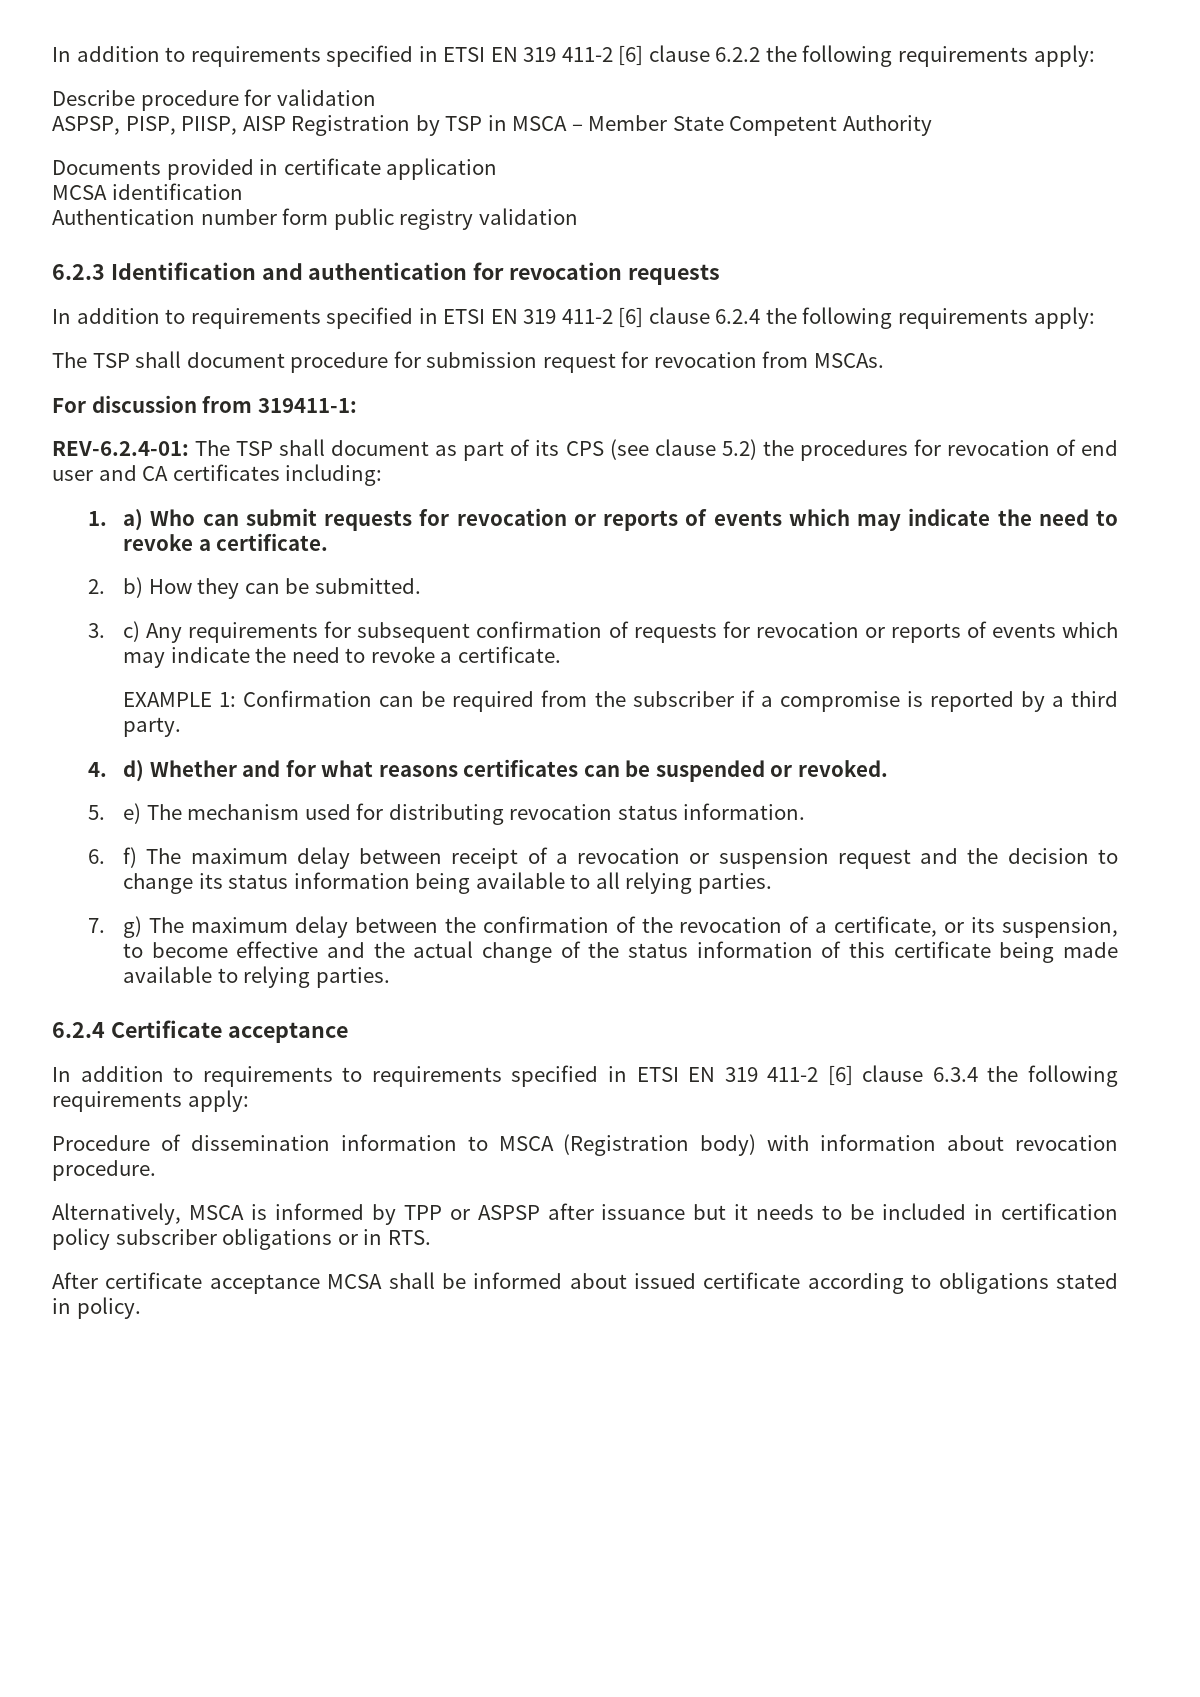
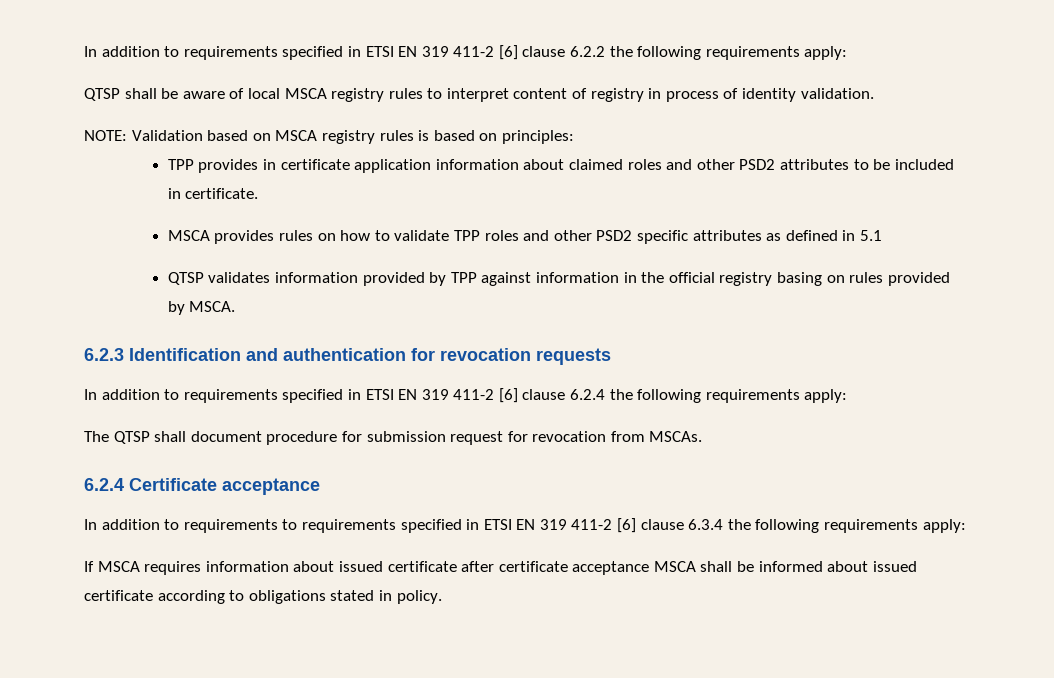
- Describe procedure for validation
- ASPSP, PISP, PIISP, AISP Registration by TSP in MSCA – Member State Competent Authority
- Documents provided in certificate application
- MCSA identification
- Authentication number form public registry validation
+ QTSP shall be aware of local MSCA registry rules to interpret content of registry in process of identity validation.
+ NOTE: Validation based on MSCA registry rules is based on principles:
+ TPP provides in certificate application information about claimed roles and other PSD2 attributes to be included in certificate.
+ MSCA provides rules on how to validate TPP roles and other PSD2 specific attributes as defined in 5.1
+ QTSP validates information provided by TPP against information in the official registry basing on rules provided by MSCA.
- The TSP shall document procedure for submission request for revocation from MSCAs.
+ The QTSP shall document procedure for submission request for revocation from MSCAs.
- For discussion from 319411-1:
- REV-6.2.4-01: The TSP shall document as part of its CPS (see clause 5.2) the procedures for revocation of end user and CA certificates including:
- 1. a) Who can submit requests for revocation or reports of events which may indicate the need to revoke a certificate.
- 2. b) How they can be submitted.
- 3. c) Any requirements for subsequent confirmation of requests for revocation or reports of events which may indicate the need to revoke a certificate.
- EXAMPLE 1: Confirmation can be required from the subscriber if a compromise is reported by a third party.
- 4. d) Whether and for what reasons certificates can be suspended or revoked.
- 5. e) The mechanism used for distributing revocation status information.
- 6. f) The maximum delay between receipt of a revocation or suspension request and the decision to change its status information being available to all relying parties.
- 7. g) The maximum delay between the confirmation of the revocation of a certificate, or its suspension, to become effective and the actual change of the status information of this certificate being made available to relying parties.
- Procedure of dissemination information to MSCA (Registration body) with information about revocation procedure.
- Alternatively, MSCA is informed by TPP or ASPSP after issuance but it needs to be included in certification policy subscriber obligations or in RTS.
- After certificate acceptance MCSA shall be informed about issued certificate according to obligations stated in policy.
+ If MSCA requires information about issued certificate after certificate acceptance MSCA shall be informed about issued certificate according to obligations stated in policy.

